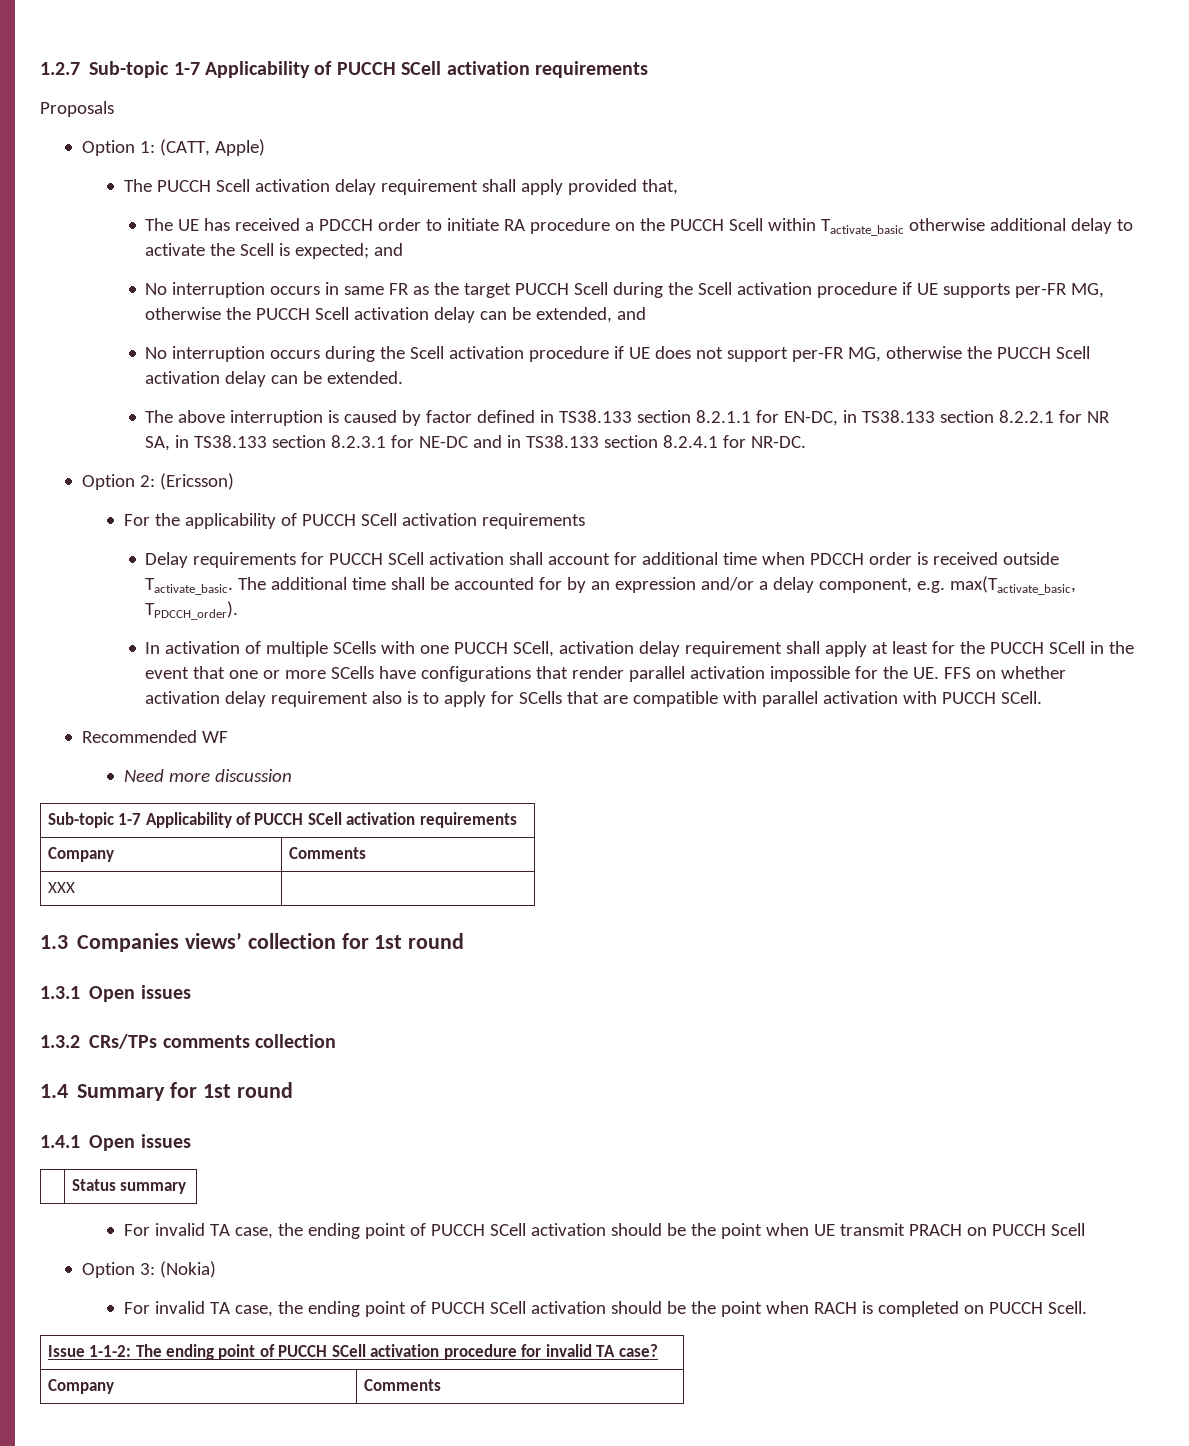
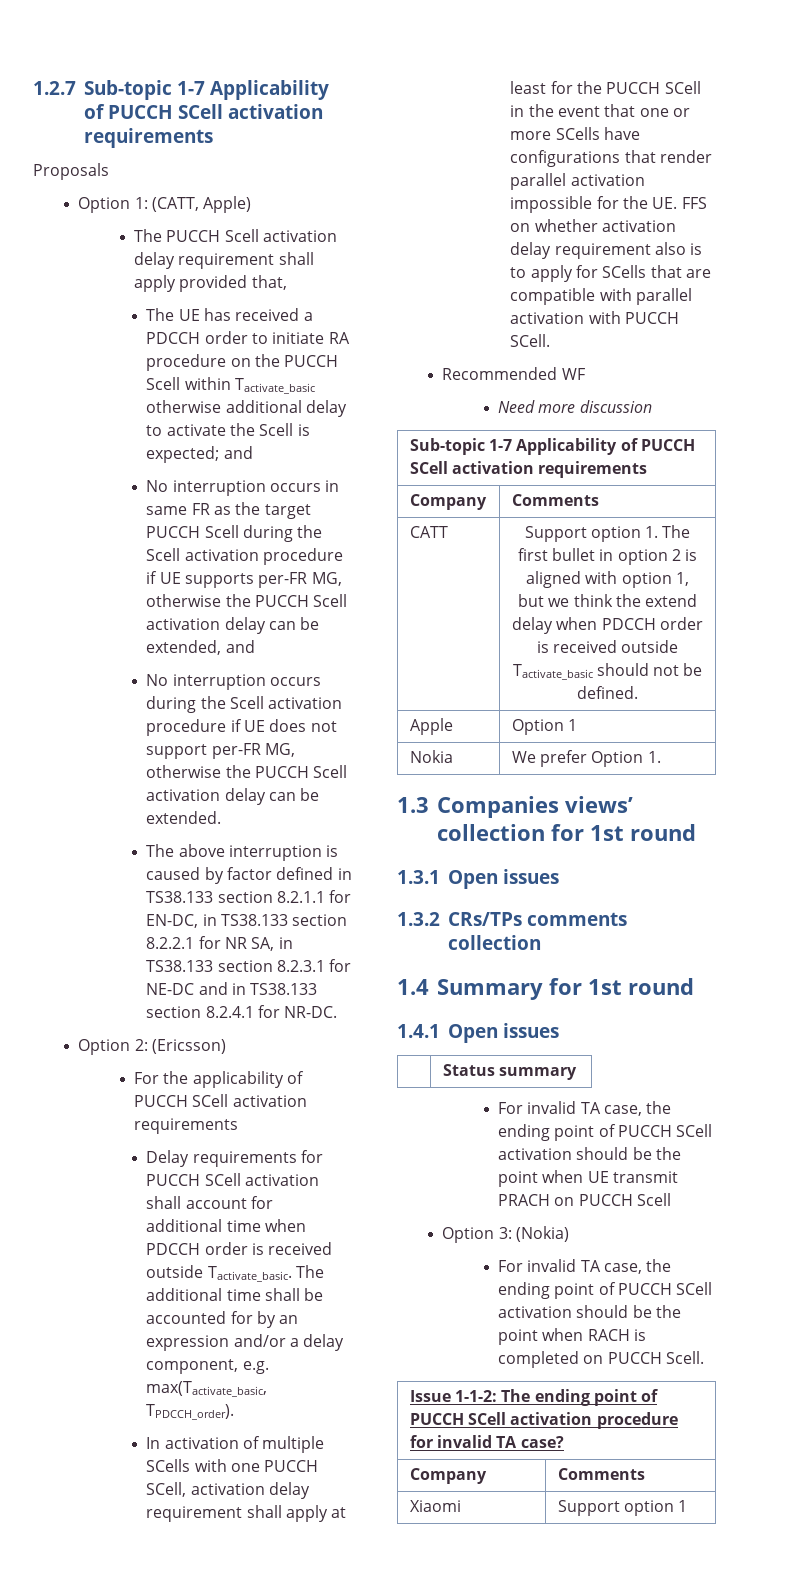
- XXX |
+ CATT | Support option 1. The first bullet in option 2 is aligned with option 1, but we think the extend delay when PDCCH order is received outside Tactivate_basic should not be defined.
+ Apple | Option 1
+ Nokia | We prefer Option 1.
+ Xiaomi | Support option 1

